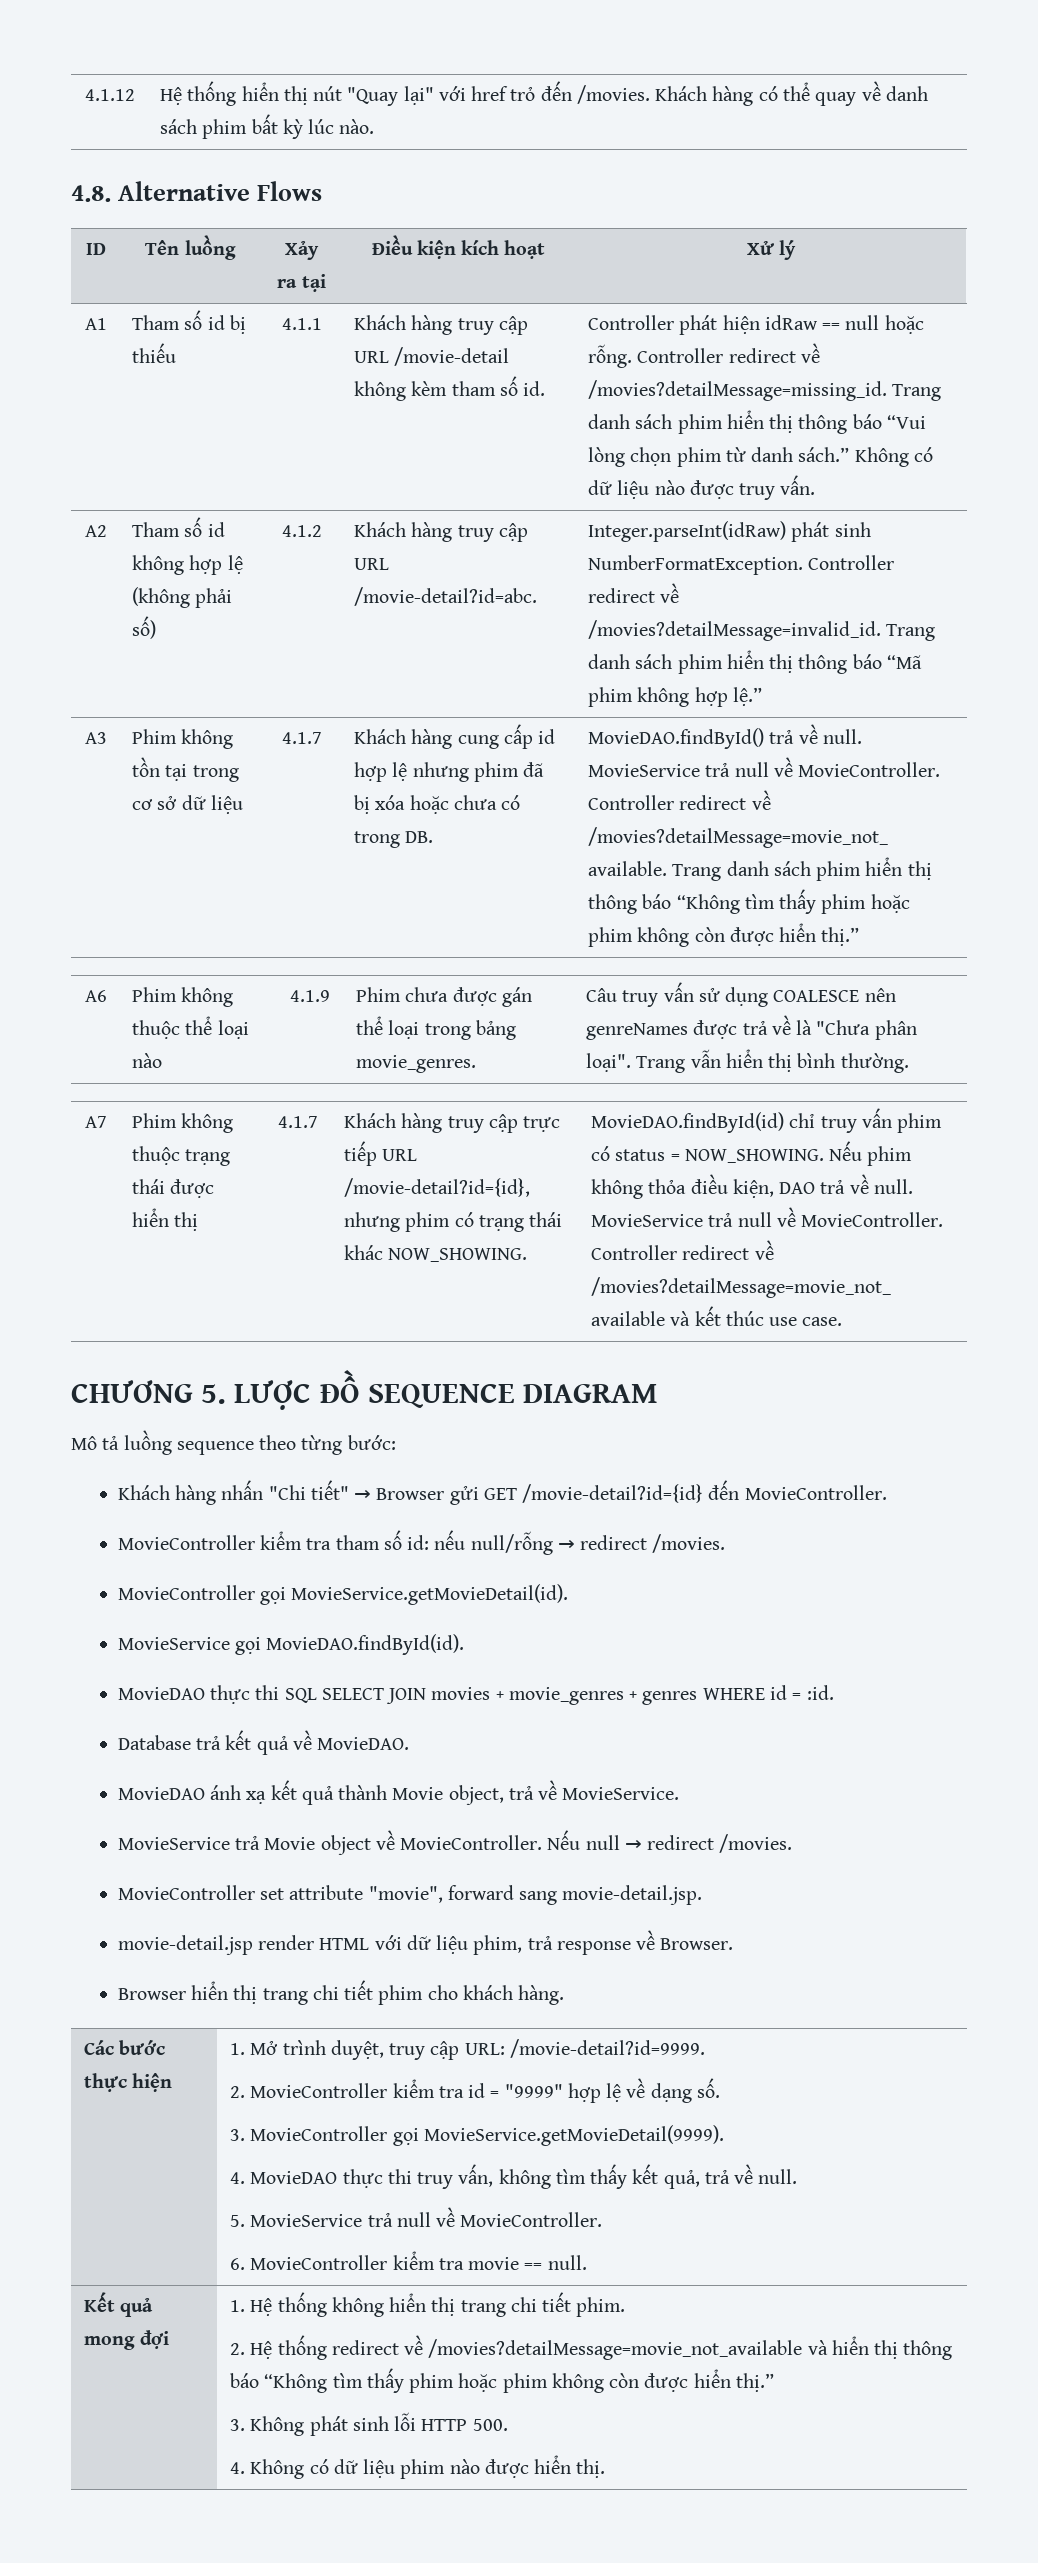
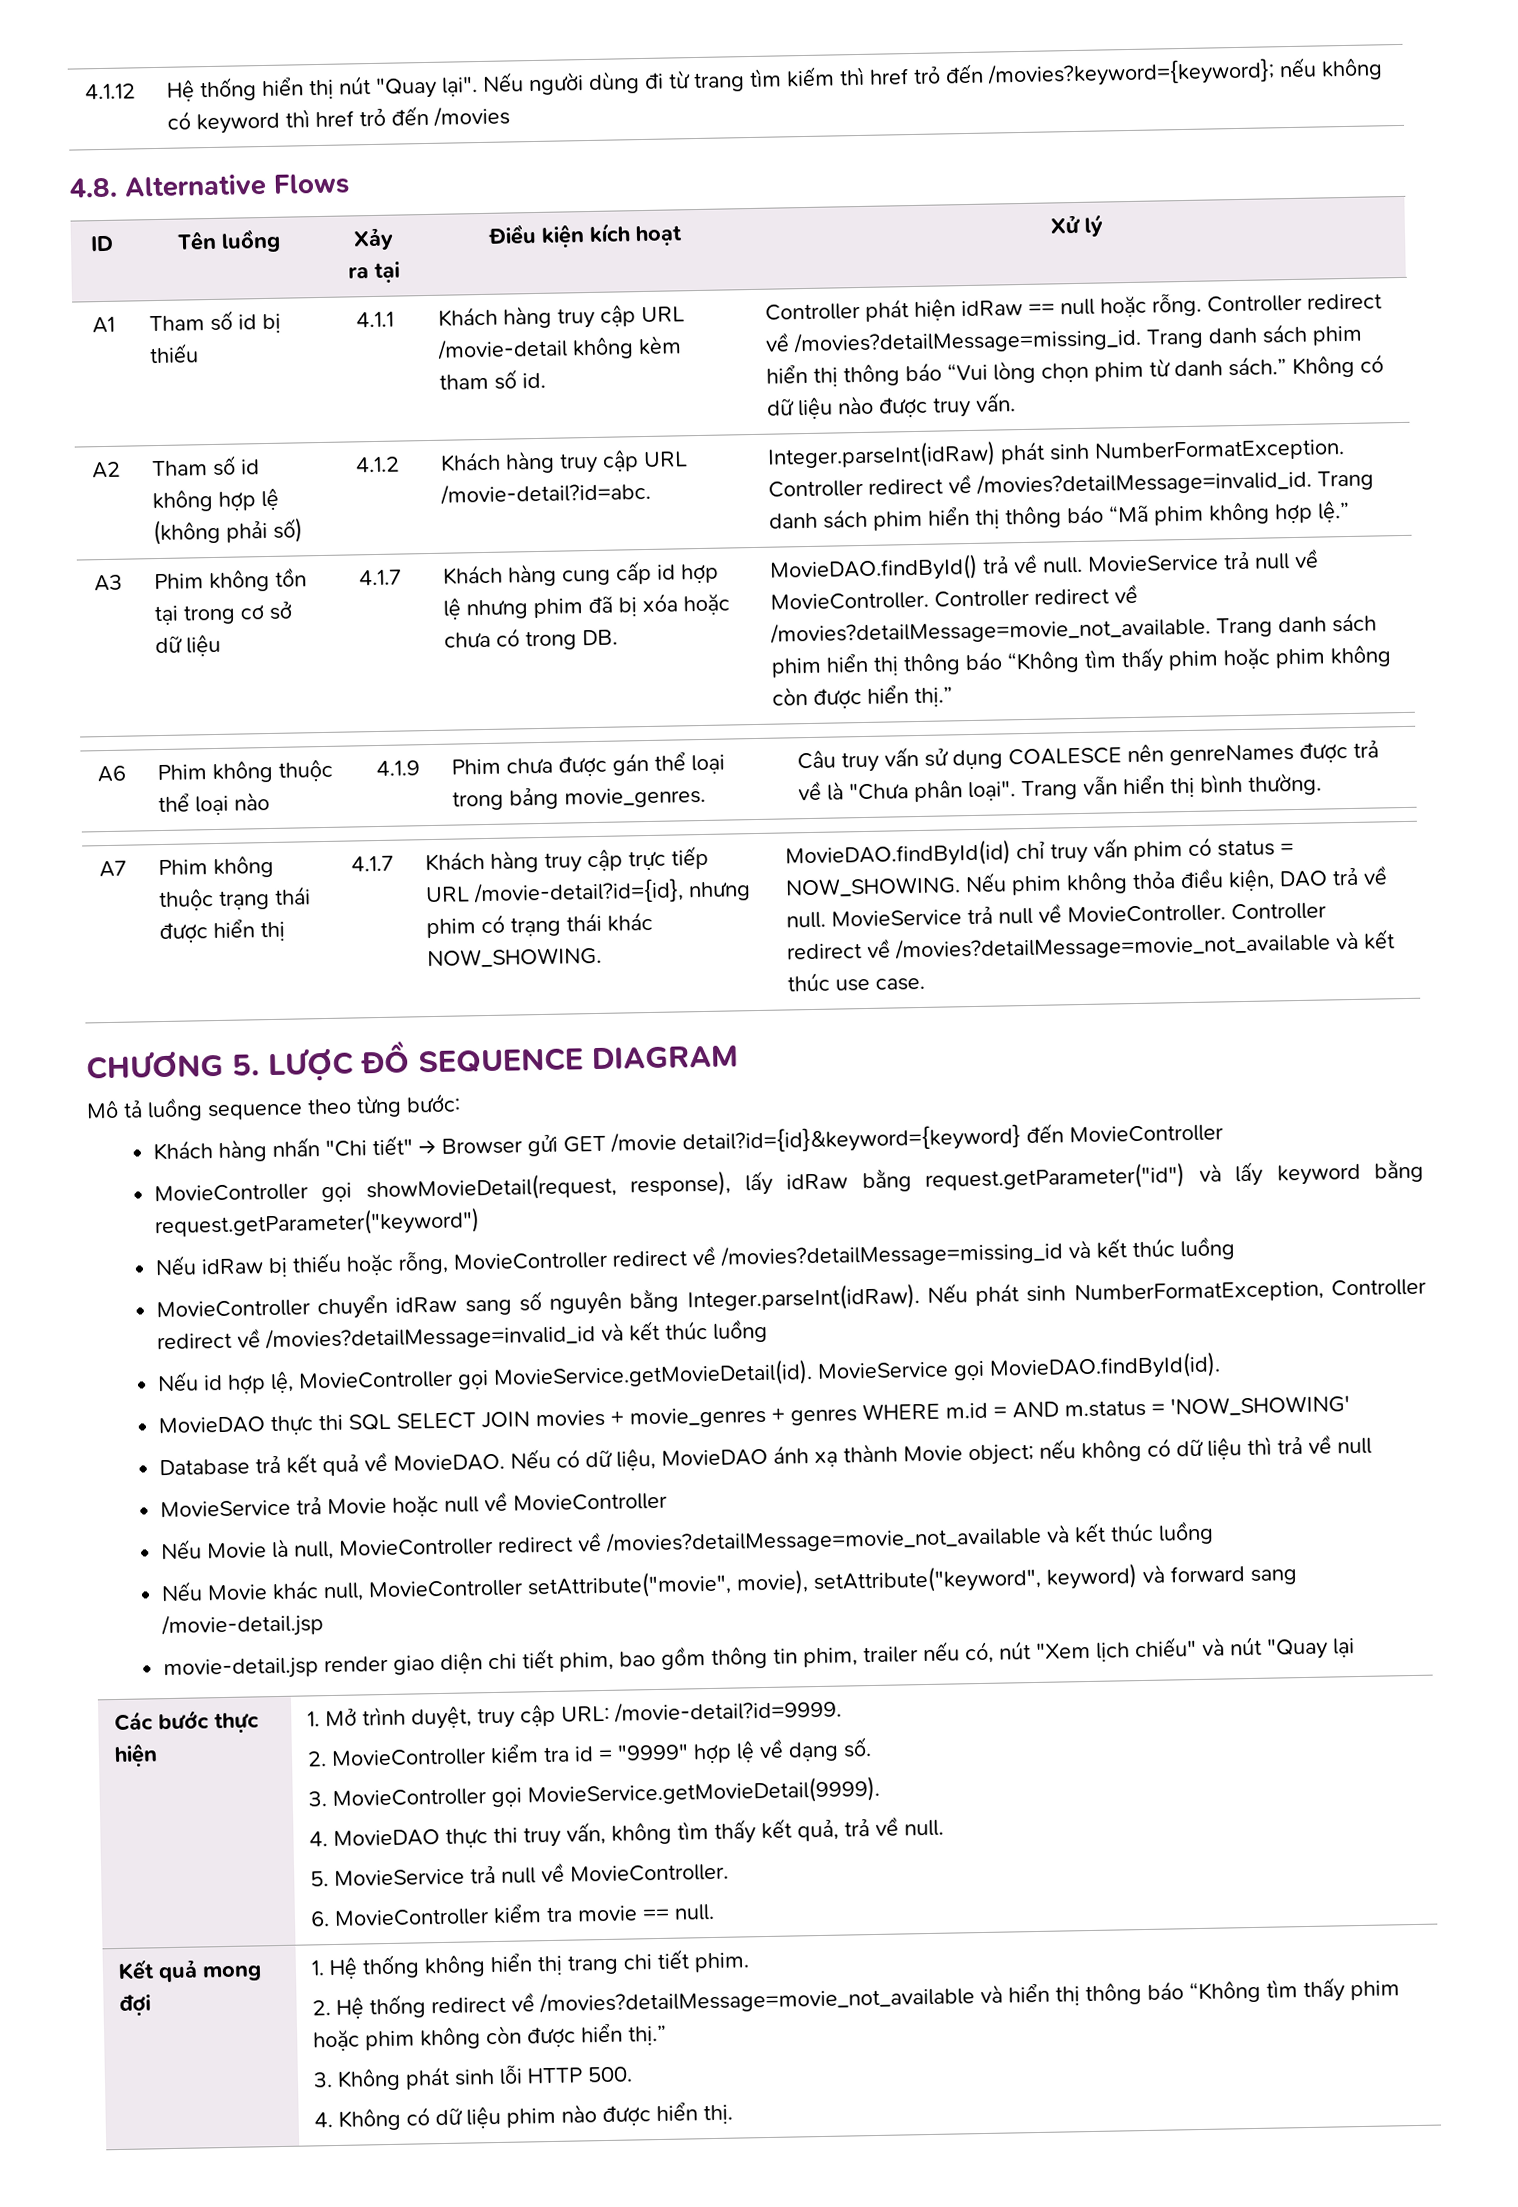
- 4.1.12 | Hệ thống hiển thị nút "Quay lại" với href trỏ đến /movies. Khách hàng có thể quay về danh sách phim bất kỳ lúc nào.
+ 4.1.12 | Hệ thống hiển thị nút "Quay lại". Nếu người dùng đi từ trang tìm kiếm thì href trỏ đến /movies?keyword={keyword}; nếu không có keyword thì href trỏ đến /movies
- Khách hàng nhấn "Chi tiết" → Browser gửi GET /movie-detail?id={id} đến MovieController.
- MovieController kiểm tra tham số id: nếu null/rỗng → redirect /movies.
- MovieController gọi MovieService.getMovieDetail(id).
- MovieService gọi MovieDAO.findById(id).
+ Khách hàng nhấn "Chi tiết" → Browser gửi GET /movie detail?id={id}&keyword={keyword} đến MovieController
+ MovieController gọi showMovieDetail(request, response), lấy idRaw bằng request.getParameter("id") và lấy keyword bằng request.getParameter("keyword")
+ Nếu idRaw bị thiếu hoặc rỗng, MovieController redirect về /movies?detailMessage=missing_id và kết thúc luồng
+ MovieController chuyển idRaw sang số nguyên bằng Integer.parseInt(idRaw). Nếu phát sinh NumberFormatException, Controller redirect về /movies?detailMessage=invalid_id và kết thúc luồng
+ Nếu id hợp lệ, MovieController gọi MovieService.getMovieDetail(id). MovieService gọi MovieDAO.findById(id).
- MovieDAO thực thi SQL SELECT JOIN movies + movie_genres + genres WHERE id = :id.
+ MovieDAO thực thi SQL SELECT JOIN movies + movie_genres + genres WHERE m.id = AND m.status = 'NOW_SHOWING'
- Database trả kết quả về MovieDAO.
- MovieDAO ánh xạ kết quả thành Movie object, trả về MovieService.
+ Database trả kết quả về MovieDAO. Nếu có dữ liệu, MovieDAO ánh xạ thành Movie object; nếu không có dữ liệu thì trả về null
- MovieService trả Movie object về MovieController. Nếu null → redirect /movies.
- MovieController set attribute "movie", forward sang movie-detail.jsp.
+ MovieService trả Movie hoặc null về MovieController
+ Nếu Movie là null, MovieController redirect về /movies?detailMessage=movie_not_available và kết thúc luồng
+ Nếu Movie khác null, MovieController setAttribute("movie", movie), setAttribute("keyword", keyword) và forward sang /movie-detail.jsp
- movie-detail.jsp render HTML với dữ liệu phim, trả response về Browser.
- Browser hiển thị trang chi tiết phim cho khách hàng.
+ movie-detail.jsp render giao diện chi tiết phim, bao gồm thông tin phim, trailer nếu có, nút "Xem lịch chiếu" và nút "Quay lại

